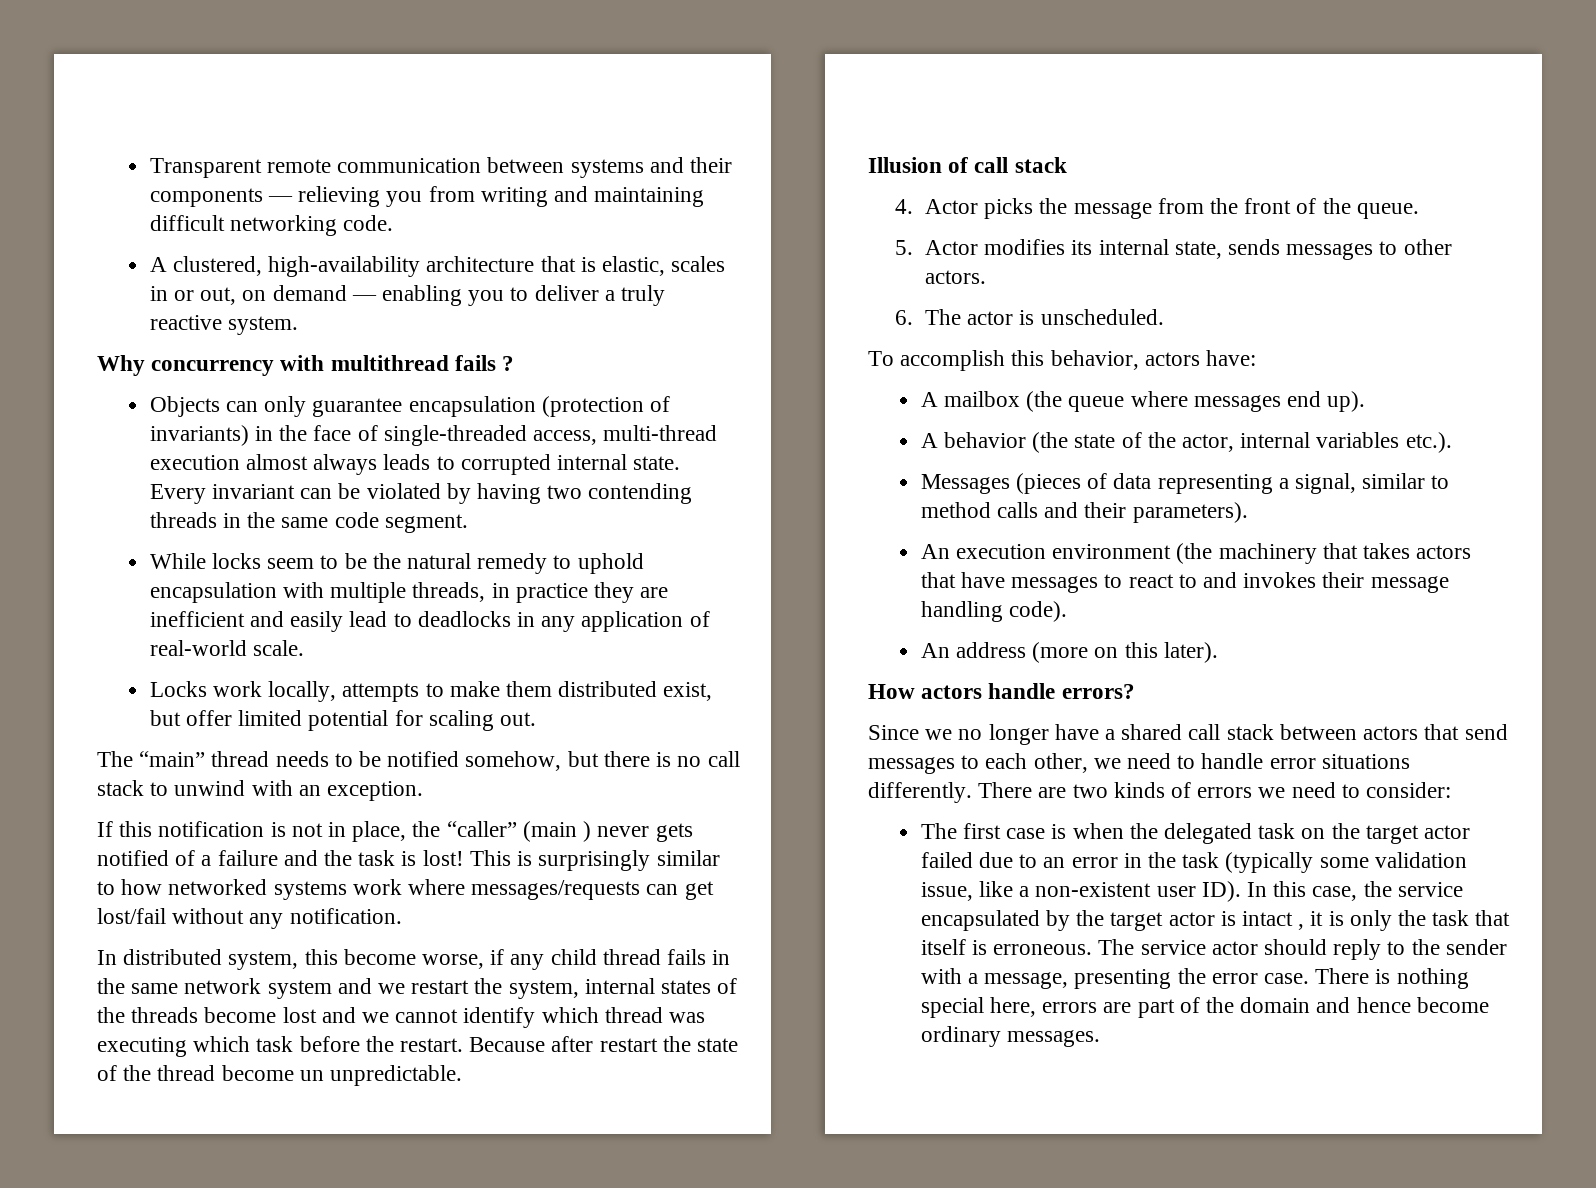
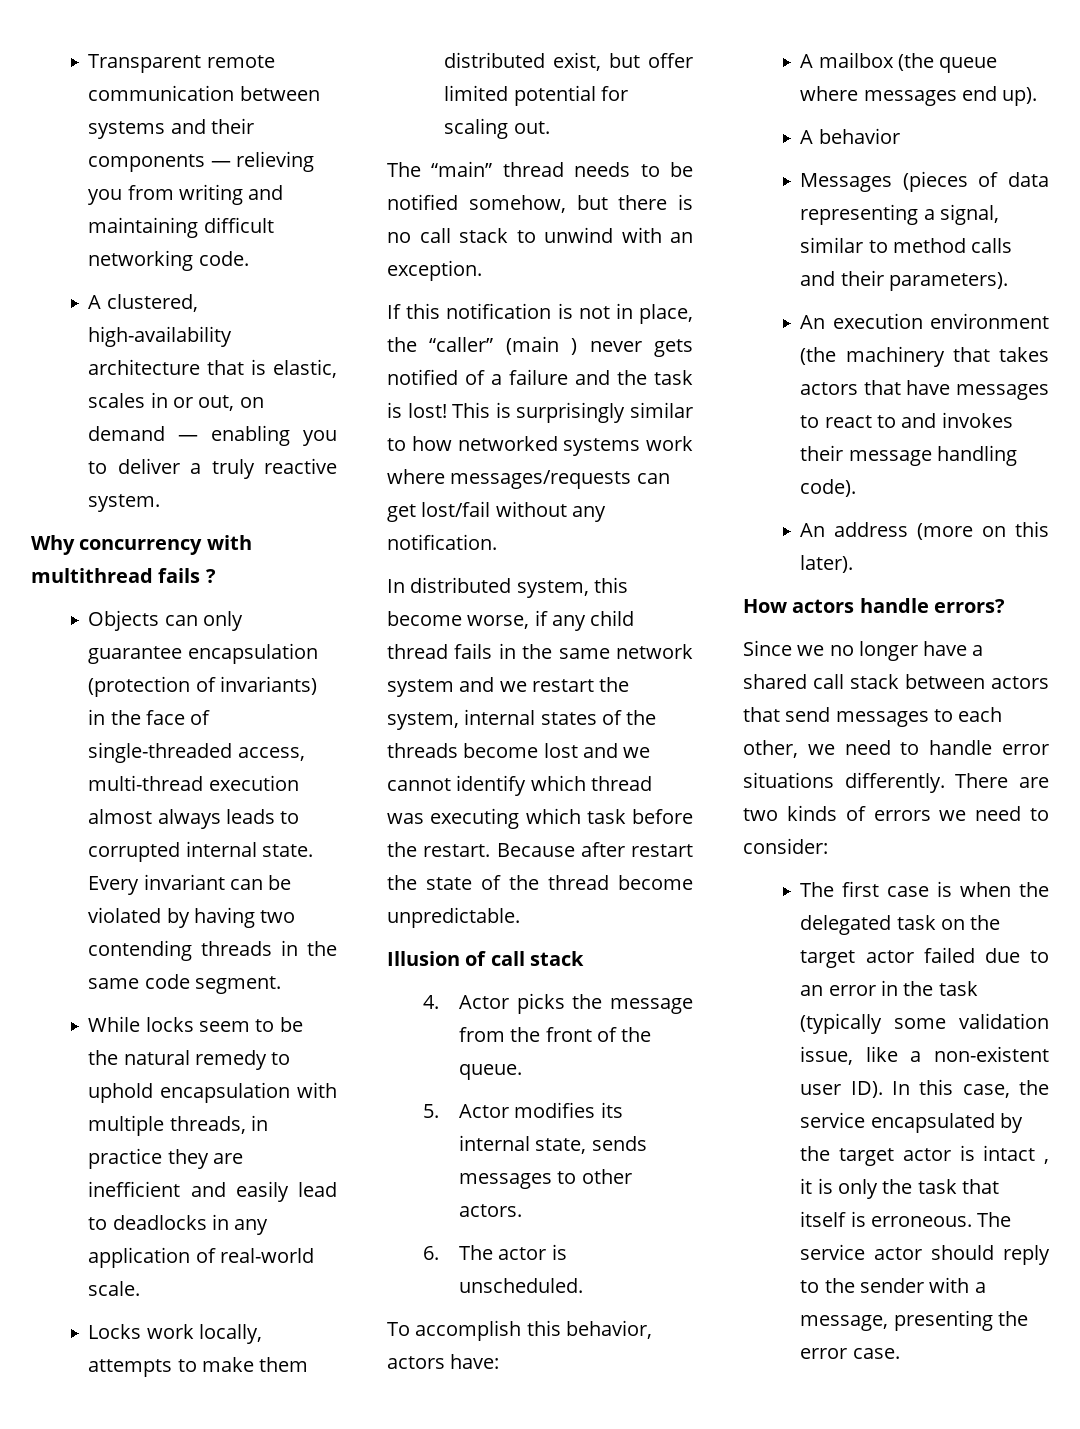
- Because after restart the state of the thread become un unpredictable.
+ Because after restart the state of the thread become unpredictable.
- A behavior (the state of the actor, internal variables etc.).
+ A behavior
- There is nothing special here, errors are part of the domain and hence become ordinary messages.

